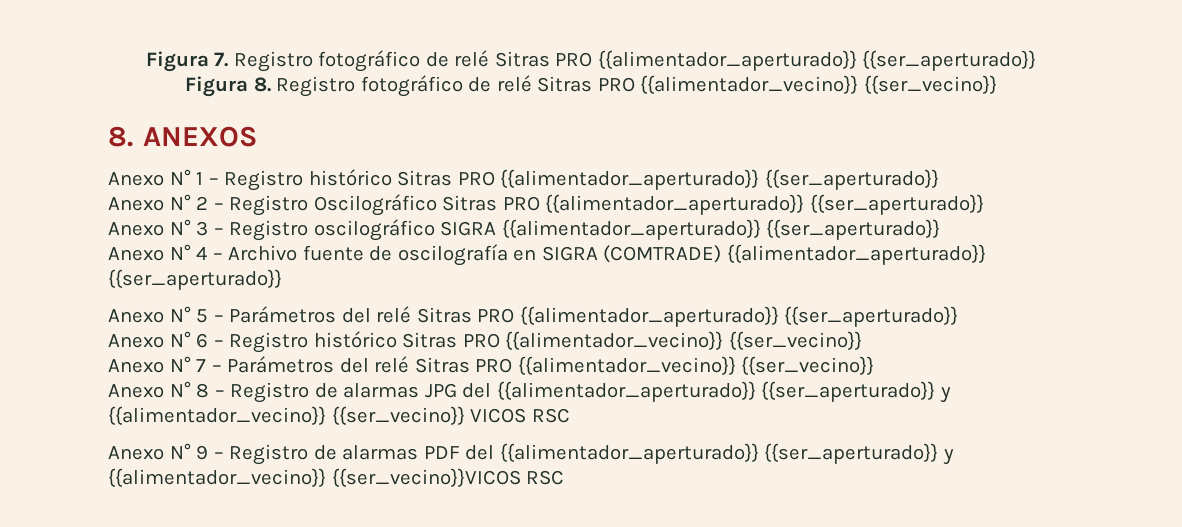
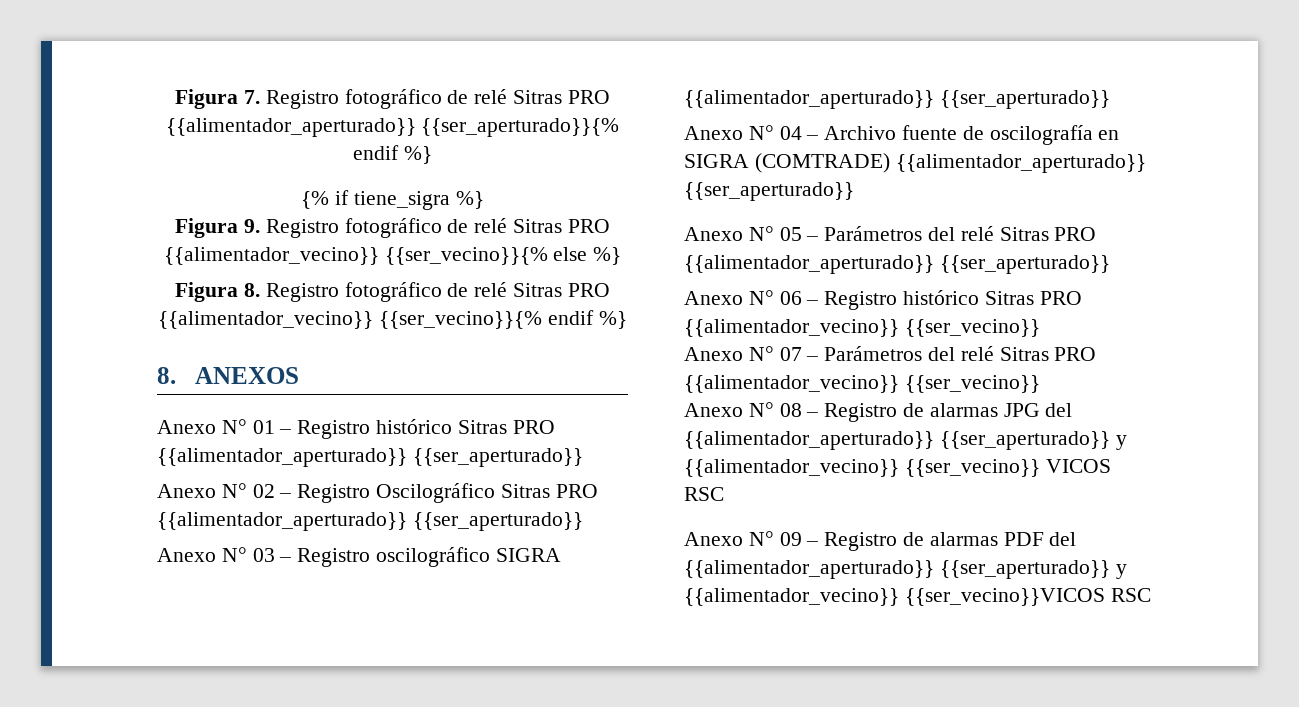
- Figura 7. Registro fotográfico de relé Sitras PRO {{alimentador_aperturado}} {{ser_aperturado}}
+ Figura 7. Registro fotográfico de relé Sitras PRO {{alimentador_aperturado}} {{ser_aperturado}}{% endif %}
+ {% if tiene_sigra %}
+ Figura 9. Registro fotográfico de relé Sitras PRO {{alimentador_vecino}} {{ser_vecino}}{% else %}
- Figura 8. Registro fotográfico de relé Sitras PRO {{alimentador_vecino}} {{ser_vecino}}
+ Figura 8. Registro fotográfico de relé Sitras PRO {{alimentador_vecino}} {{ser_vecino}}{% endif %}
- Anexo N° 1 – Registro histórico Sitras PRO {{alimentador_aperturado}} {{ser_aperturado}}
+ Anexo N° 01 – Registro histórico Sitras PRO {{alimentador_aperturado}} {{ser_aperturado}}
- Anexo N° 2 – Registro Oscilográfico Sitras PRO {{alimentador_aperturado}} {{ser_aperturado}}
+ Anexo N° 02 – Registro Oscilográfico Sitras PRO {{alimentador_aperturado}} {{ser_aperturado}}
- Anexo N° 3 – Registro oscilográfico SIGRA {{alimentador_aperturado}} {{ser_aperturado}}
+ Anexo N° 03 – Registro oscilográfico SIGRA {{alimentador_aperturado}} {{ser_aperturado}}
- Anexo N° 4 – Archivo fuente de oscilografía en SIGRA (COMTRADE) {{alimentador_aperturado}} {{ser_aperturado}}
+ Anexo N° 04 – Archivo fuente de oscilografía en SIGRA (COMTRADE) {{alimentador_aperturado}} {{ser_aperturado}}
- Anexo N° 5 – Parámetros del relé Sitras PRO {{alimentador_aperturado}} {{ser_aperturado}}
+ Anexo N° 05 – Parámetros del relé Sitras PRO {{alimentador_aperturado}} {{ser_aperturado}}
- Anexo N° 6 – Registro histórico Sitras PRO {{alimentador_vecino}} {{ser_vecino}}
+ Anexo N° 06 – Registro histórico Sitras PRO {{alimentador_vecino}} {{ser_vecino}}
- Anexo N° 7 – Parámetros del relé Sitras PRO {{alimentador_vecino}} {{ser_vecino}}
+ Anexo N° 07 – Parámetros del relé Sitras PRO {{alimentador_vecino}} {{ser_vecino}}
- Anexo N° 8 – Registro de alarmas JPG del {{alimentador_aperturado}} {{ser_aperturado}} y {{alimentador_vecino}} {{ser_vecino}} VICOS RSC
+ Anexo N° 08 – Registro de alarmas JPG del {{alimentador_aperturado}} {{ser_aperturado}} y {{alimentador_vecino}} {{ser_vecino}} VICOS RSC
- Anexo N° 9 – Registro de alarmas PDF del {{alimentador_aperturado}} {{ser_aperturado}} y {{alimentador_vecino}} {{ser_vecino}}VICOS RSC
+ Anexo N° 09 – Registro de alarmas PDF del {{alimentador_aperturado}} {{ser_aperturado}} y {{alimentador_vecino}} {{ser_vecino}}VICOS RSC

